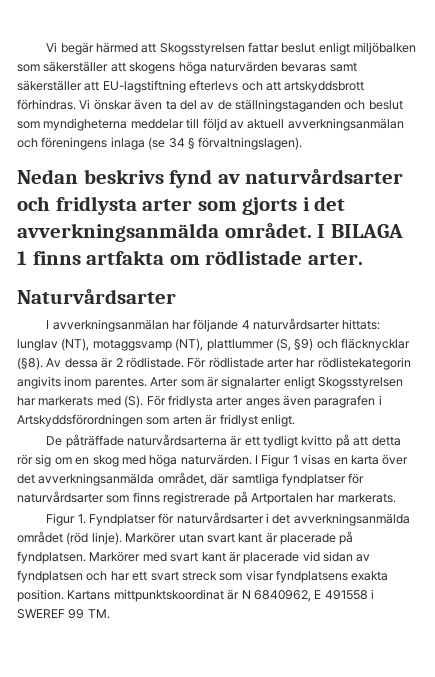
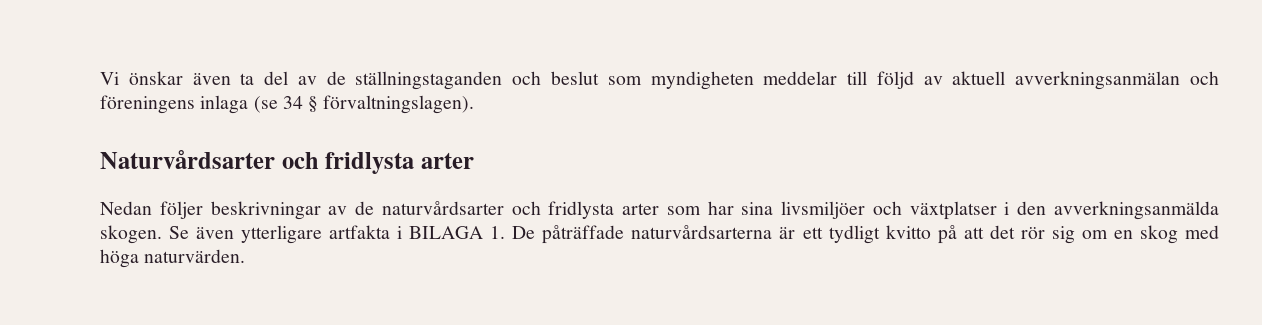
- Vi begär härmed att Skogsstyrelsen fattar beslut enligt miljöbalken som säkerställer att skogens höga naturvärden bevaras samt säkerställer att EU-lagstiftning efterlevs och att artskyddsbrott förhindras. Vi önskar även ta del av de ställningstaganden och beslut som myndigheterna meddelar till följd av aktuell avverkningsanmälan och föreningens inlaga (se 34 § förvaltningslagen).
+ Vi önskar även ta del av de ställningstaganden och beslut som myndigheten meddelar till följd av aktuell avverkningsanmälan och föreningens inlaga (se 34 § förvaltningslagen).
- Nedan beskrivs fynd av naturvårdsarter och fridlysta arter som gjorts i det avverkningsanmälda området. I BILAGA 1 finns artfakta om rödlistade arter.
- Naturvårdsarter
- I avverkningsanmälan har följande 4 naturvårdsarter hittats: lunglav (NT), motaggsvamp (NT), plattlummer (S, §9) och fläcknycklar (§8). Av dessa är 2 rödlistade. För rödlistade arter har rödlistekategorin angivits inom parentes. Arter som är signalarter enligt Skogsstyrelsen har markerats med (S). För fridlysta arter anges även paragrafen i Artskyddsförordningen som arten är fridlyst enligt.
- De påträffade naturvårdsarterna är ett tydligt kvitto på att detta rör sig om en skog med höga naturvärden. I Figur 1 visas en karta över det avverkningsanmälda området, där samtliga fyndplatser för naturvårdsarter som finns registrerade på Artportalen har markerats.
- Figur 1. Fyndplatser för naturvårdsarter i det avverkningsanmälda området (röd linje). Markörer utan svart kant är placerade på fyndplatsen. Markörer med svart kant är placerade vid sidan av fyndplatsen och har ett svart streck som visar fyndplatsens exakta position. Kartans mittpunktskoordinat är N 6840962, E 491558 i SWEREF 99 TM.
+ Naturvårdsarter och fridlysta arter
+ Nedan följer beskrivningar av de naturvårdsarter och fridlysta arter som har sina livsmiljöer och växtplatser i den avverkningsanmälda skogen. Se även ytterligare artfakta i BILAGA 1. De påträffade naturvårdsarterna är ett tydligt kvitto på att det rör sig om en skog med höga naturvärden.

